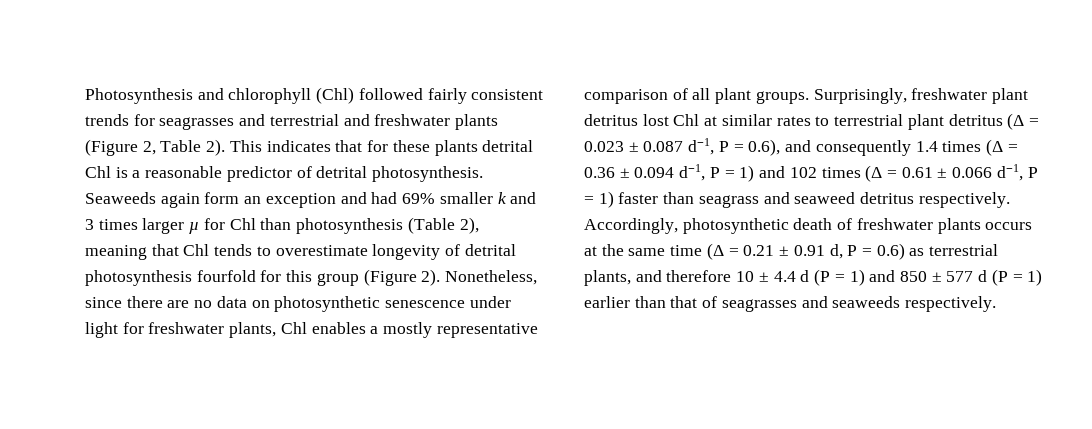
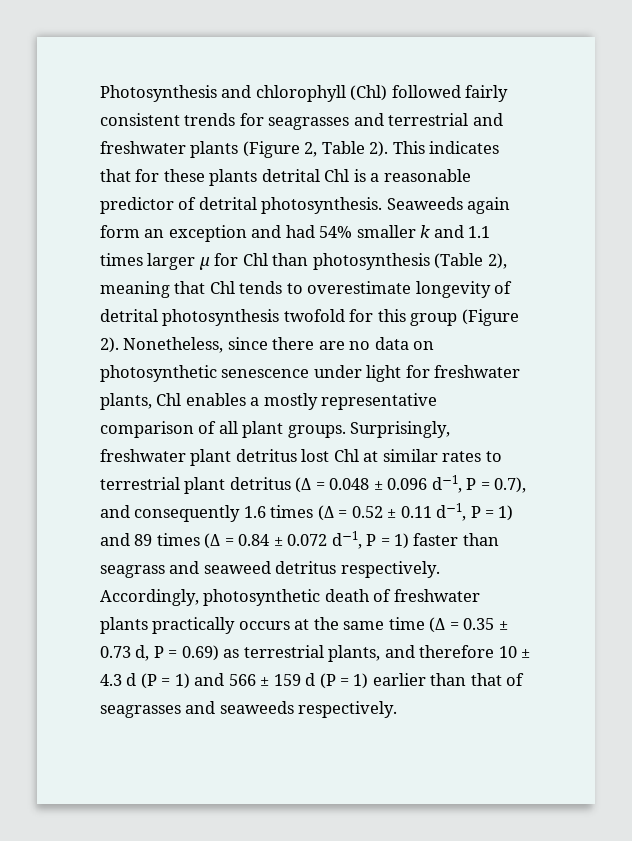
- Seaweeds again form an exception and had 69% smaller k and 3 times larger µ for Chl than photosynthesis (Table 2), meaning that Chl tends to overestimate longevity of detrital photosynthesis fourfold for this group (Figure 2).
+ Seaweeds again form an exception and had 54% smaller k and 1.1 times larger µ for Chl than photosynthesis (Table 2), meaning that Chl tends to overestimate longevity of detrital photosynthesis twofold for this group (Figure 2).
- Surprisingly, freshwater plant detritus lost Chl at similar rates to terrestrial plant detritus (Δ = 0.023 ± 0.087 d−1, P = 0.6), and consequently 1.4 times (Δ = 0.36 ± 0.094 d−1, P = 1) and 102 times (Δ = 0.61 ± 0.066 d−1, P = 1) faster than seagrass and seaweed detritus respectively.
+ Surprisingly, freshwater plant detritus lost Chl at similar rates to terrestrial plant detritus (Δ = 0.048 ± 0.096 d−1, P = 0.7), and consequently 1.6 times (Δ = 0.52 ± 0.11 d−1, P = 1) and 89 times (Δ = 0.84 ± 0.072 d−1, P = 1) faster than seagrass and seaweed detritus respectively.
- Accordingly, photosynthetic death of freshwater plants occurs at the same time (Δ = 0.21 ± 0.91 d, P = 0.6) as terrestrial plants, and therefore 10 ± 4.4 d (P = 1) and 850 ± 577 d (P = 1) earlier than that of seagrasses and seaweeds respectively.
+ Accordingly, photosynthetic death of freshwater plants practically occurs at the same time (Δ = 0.35 ± 0.73 d, P = 0.69) as terrestrial plants, and therefore 10 ± 4.3 d (P = 1) and 566 ± 159 d (P = 1) earlier than that of seagrasses and seaweeds respectively.

